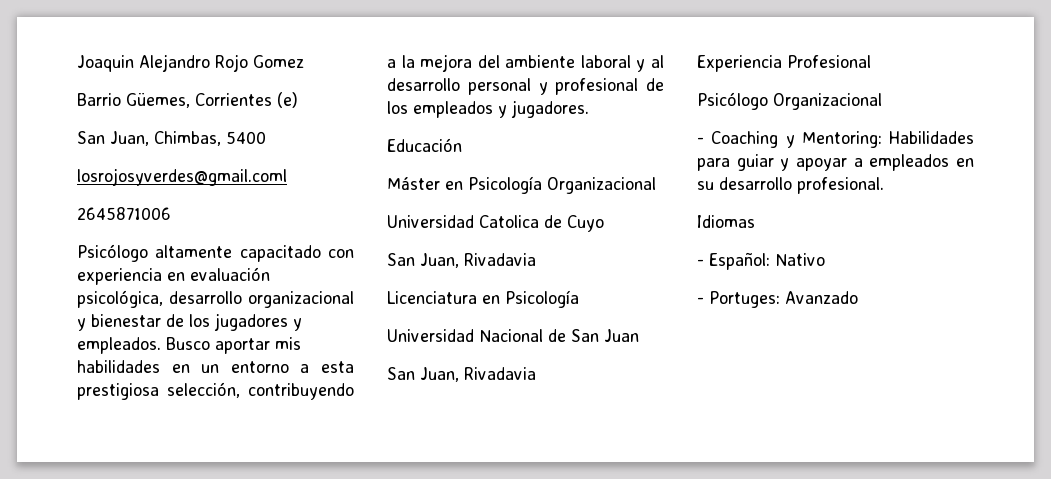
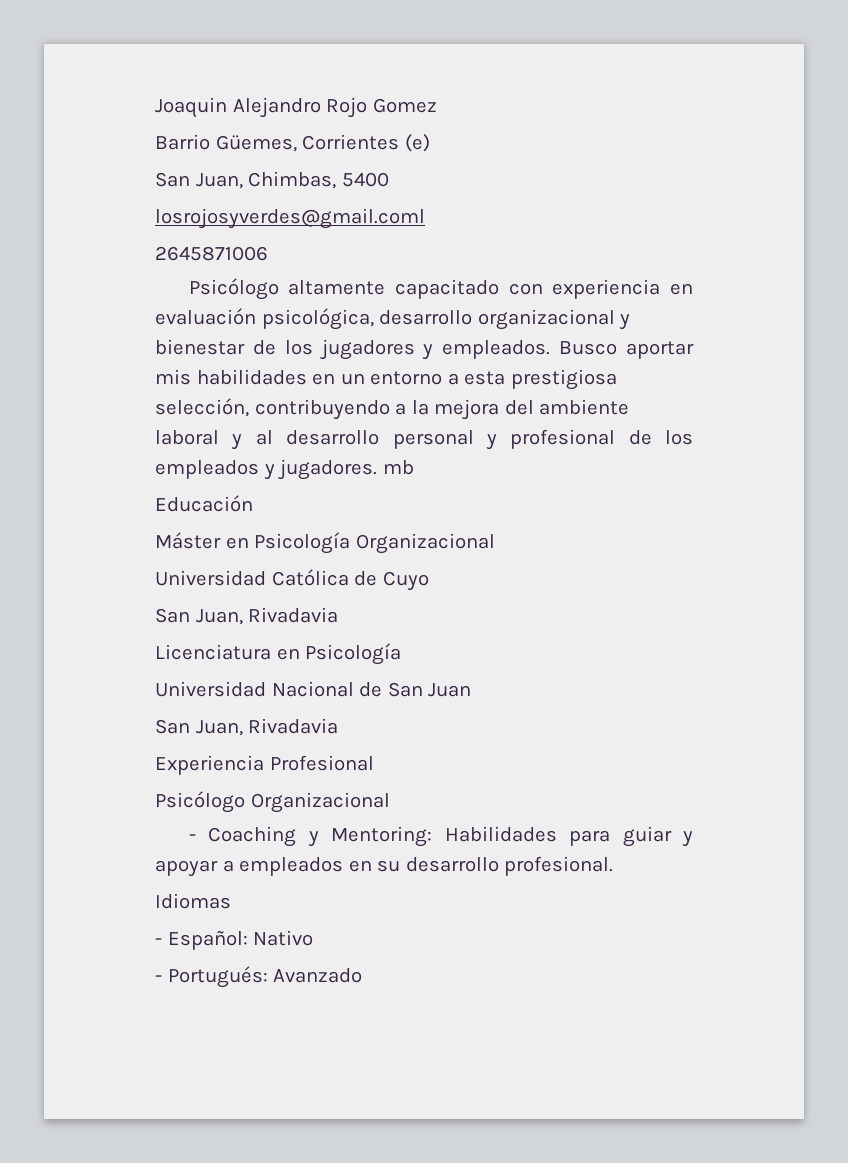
- Busco aportar mis habilidades en un entorno a esta prestigiosa selección, contribuyendo a la mejora del ambiente laboral y al desarrollo personal y profesional de los empleados y jugadores.
+ Busco aportar mis habilidades en un entorno a esta prestigiosa selección, contribuyendo a la mejora del ambiente laboral y al desarrollo personal y profesional de los empleados y jugadores. mb
- Universidad Catolica de Cuyo
+ Universidad Católica de Cuyo
- - Portuges: Avanzado
+ - Portugués: Avanzado

